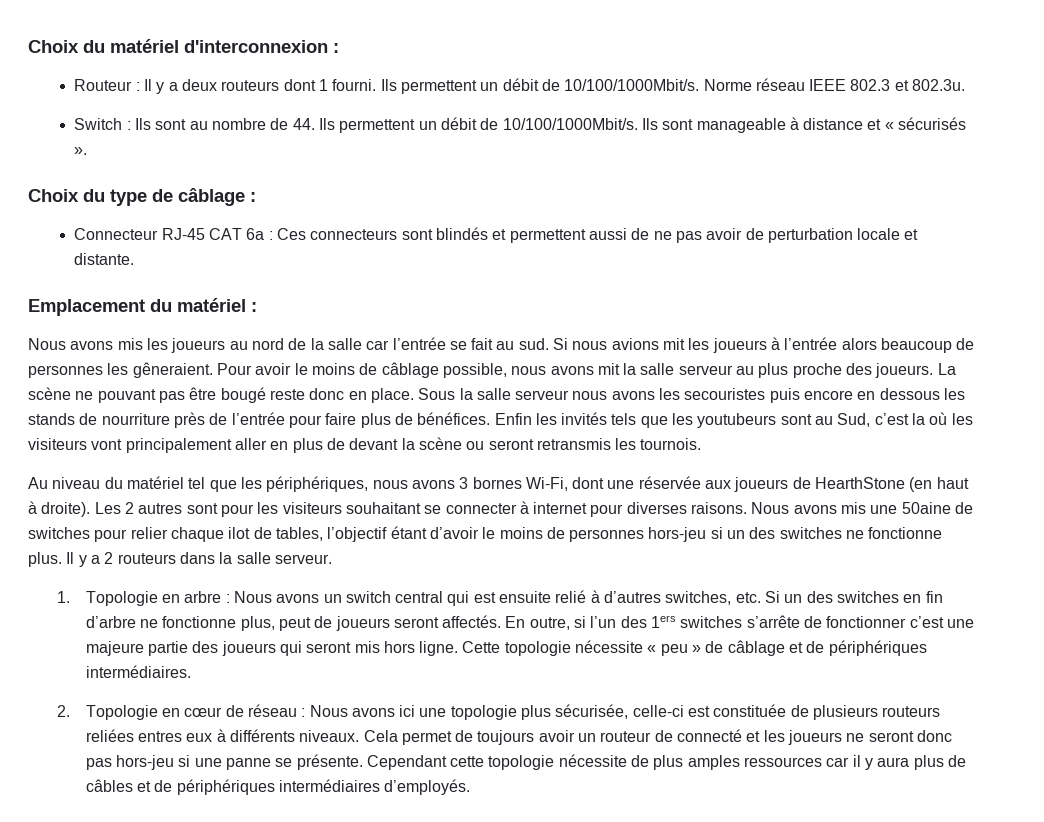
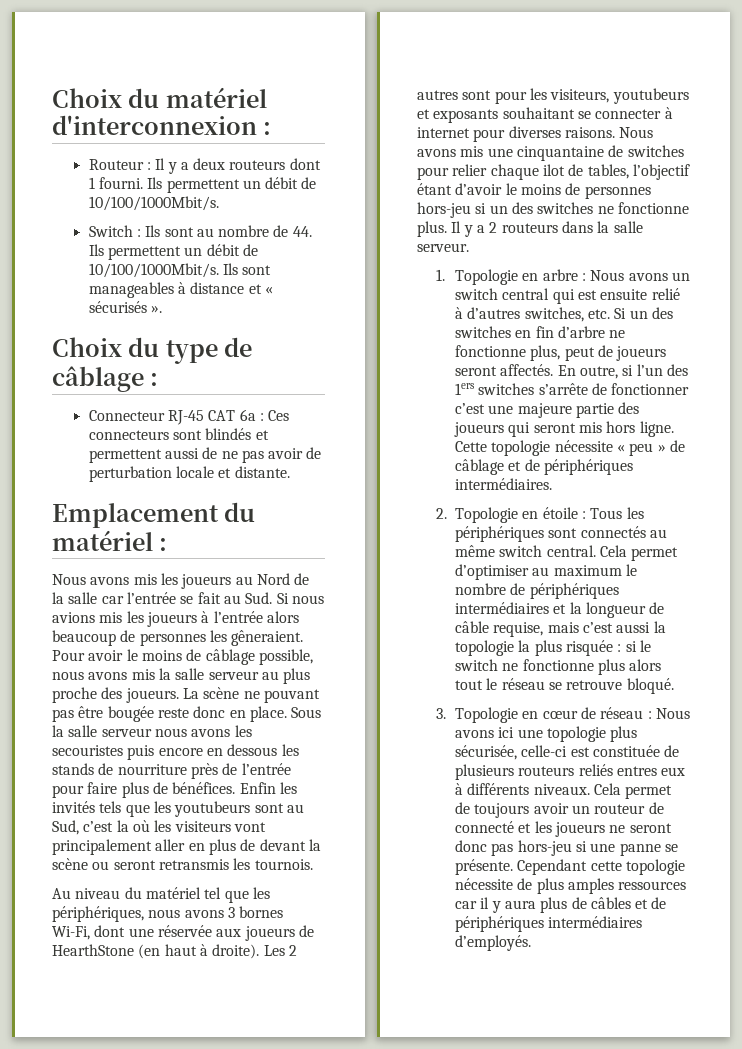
- Norme réseau IEEE 802.3 et 802.3u.
- Ils sont manageable à distance et « sécurisés ».
+ Ils sont manageables à distance et « sécurisés ».
- Nous avons mis les joueurs au nord de la salle car l’entrée se fait au sud. Si nous avions mit les joueurs à l’entrée alors beaucoup de personnes les gêneraient.
+ Nous avons mis les joueurs au Nord de la salle car l’entrée se fait au Sud. Si nous avions mis les joueurs à l’entrée alors beaucoup de personnes les gêneraient.
- Pour avoir le moins de câblage possible, nous avons mit la salle serveur au plus proche des joueurs.
+ Pour avoir le moins de câblage possible, nous avons mis la salle serveur au plus proche des joueurs.
- La scène ne pouvant pas être bougé reste donc en place.
+ La scène ne pouvant pas être bougée reste donc en place.
- Les 2 autres sont pour les visiteurs souhaitant se connecter à internet pour diverses raisons.
+ Les 2 autres sont pour les visiteurs, youtubeurs et exposants souhaitant se connecter à internet pour diverses raisons.
- Nous avons mis une 50aine de switches pour relier chaque ilot de tables, l’objectif étant d’avoir le moins de personnes hors-jeu si un des switches ne fonctionne plus.
+ Nous avons mis une cinquantaine de switches pour relier chaque ilot de tables, l’objectif étant d’avoir le moins de personnes hors-jeu si un des switches ne fonctionne plus.
- 2. Topologie en cœur de réseau : Nous avons ici une topologie plus sécurisée, celle-ci est constituée de plusieurs routeurs reliées entres eux à différents niveaux.
+ 2. Topologie en étoile : Tous les périphériques sont connectés au même switch central. Cela permet d’optimiser au maximum le nombre de périphériques intermédiaires et la longueur de câble requise, mais c’est aussi la topologie la plus risquée : si le switch ne fonctionne plus alors tout le réseau se retrouve bloqué.
+ 3. Topologie en cœur de réseau : Nous avons ici une topologie plus sécurisée, celle-ci est constituée de plusieurs routeurs reliés entres eux à différents niveaux.

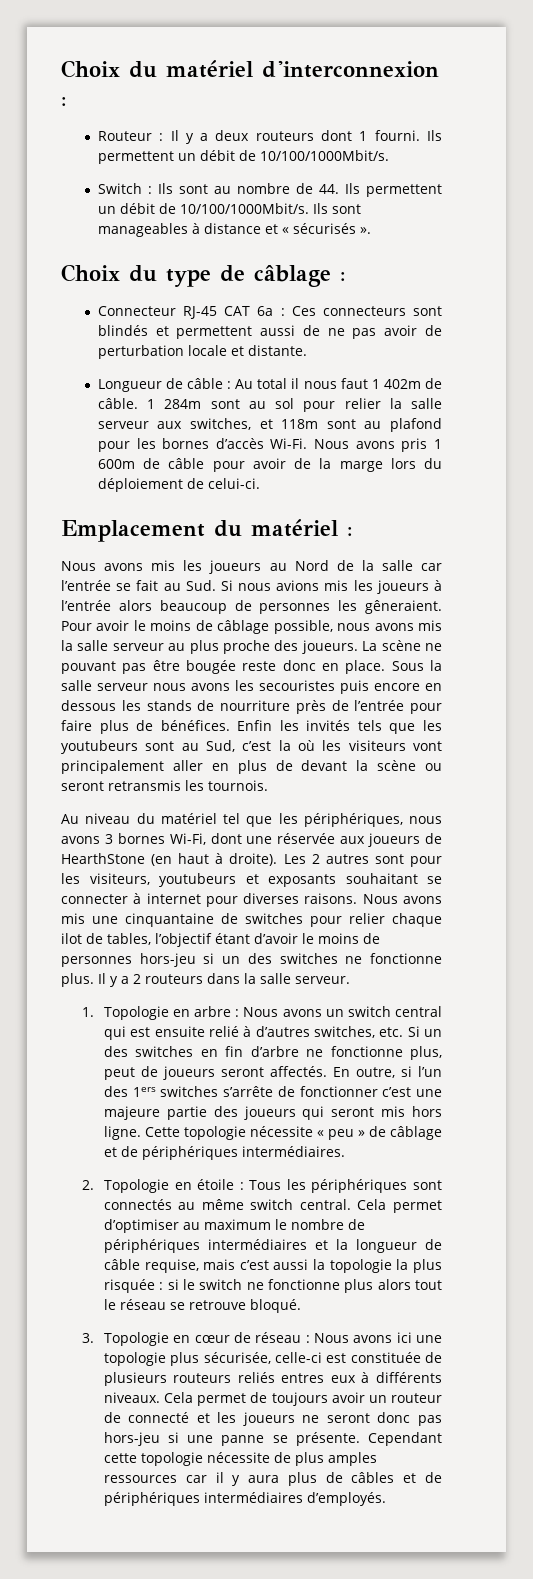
+ Longueur de câble : Au total il nous faut 1 402m de câble. 1 284m sont au sol pour relier la salle serveur aux switches, et 118m sont au plafond pour les bornes d’accès Wi-Fi. Nous avons pris 1 600m de câble pour avoir de la marge lors du déploiement de celui-ci.

